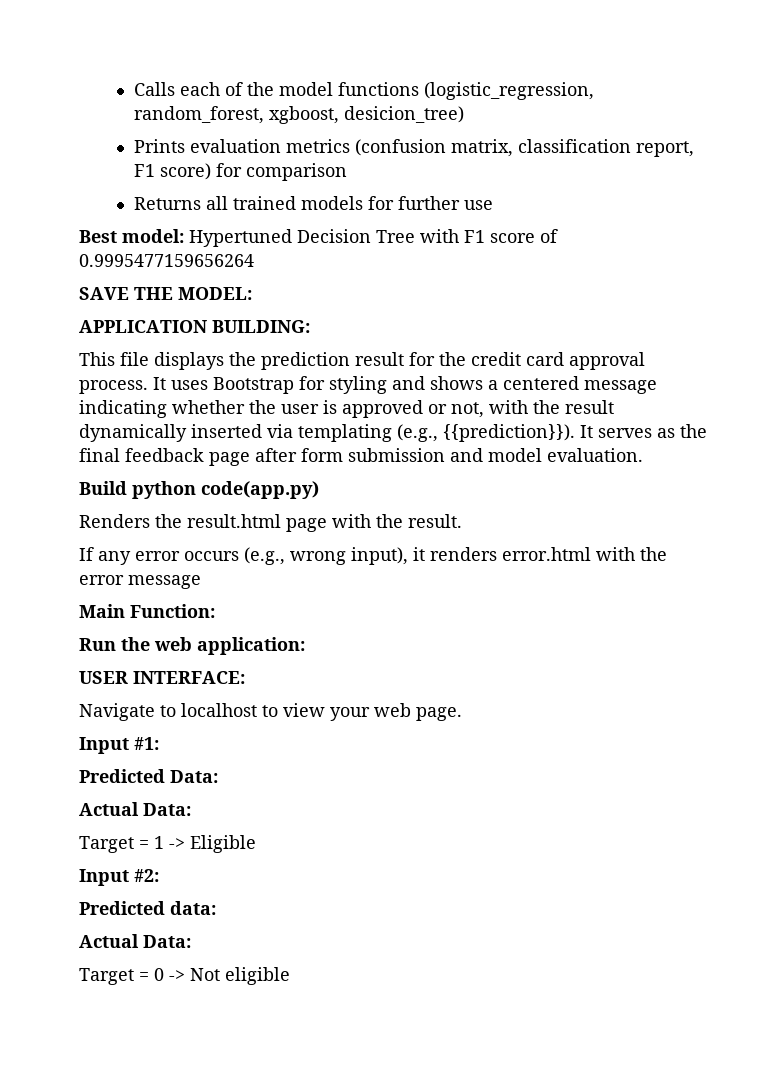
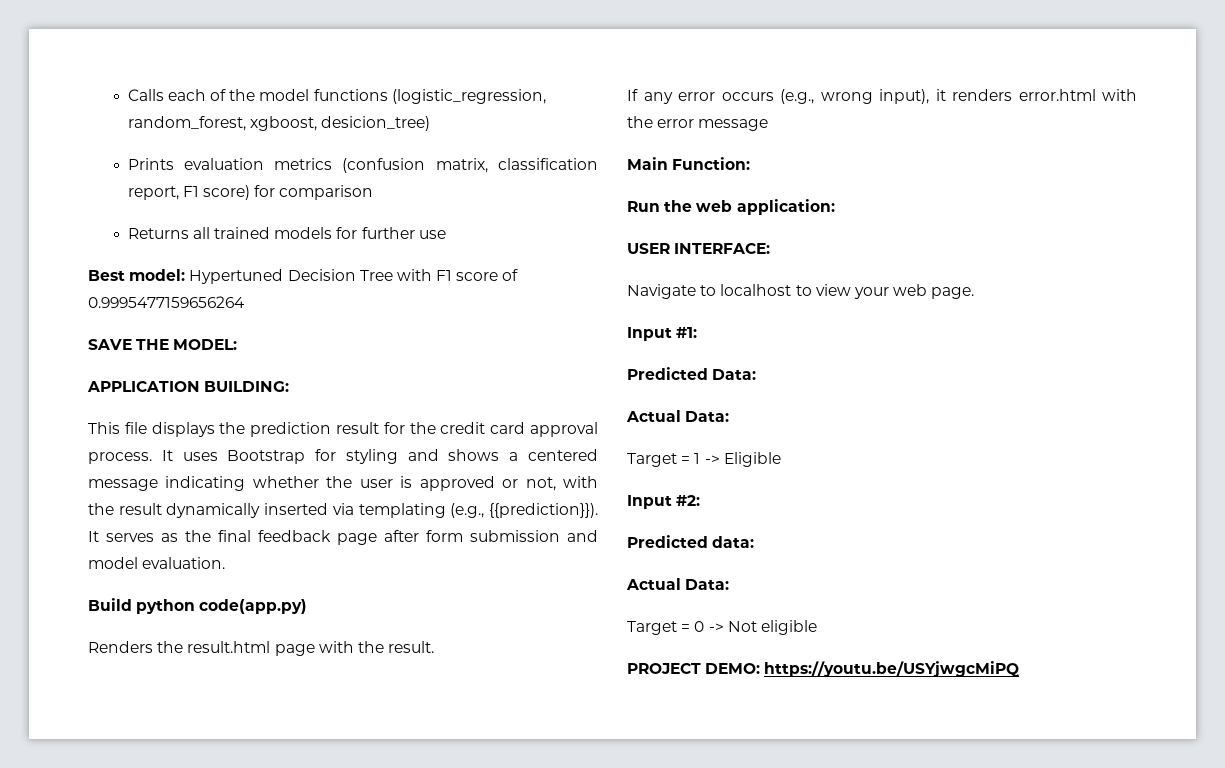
+ PROJECT DEMO: https://youtu.be/USYjwgcMiPQ

